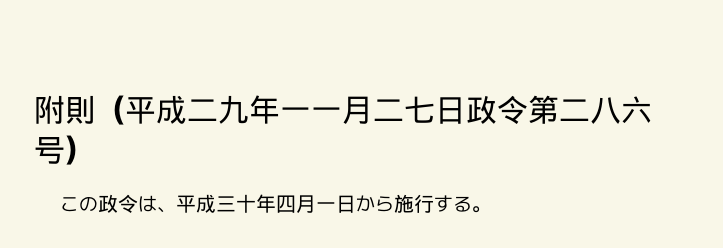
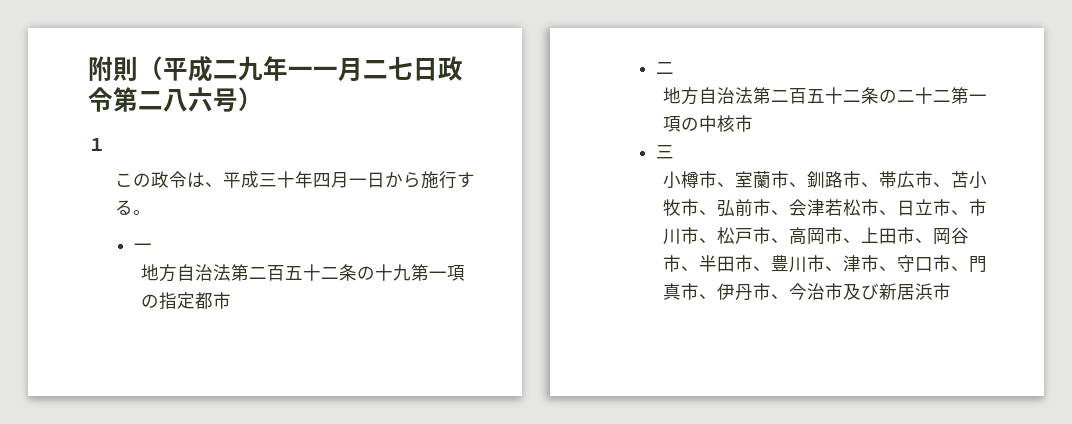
+ １
  この政令は、平成三十年四月一日から施行する。
+ 一
+ 地方自治法第二百五十二条の十九第一項の指定都市
+ 二
+ 地方自治法第二百五十二条の二十二第一項の中核市
+ 三
+ 小樽市、室蘭市、釧路市、帯広市、苫小牧市、弘前市、会津若松市、日立市、市川市、松戸市、高岡市、上田市、岡谷市、半田市、豊川市、津市、守口市、門真市、伊丹市、今治市及び新居浜市

